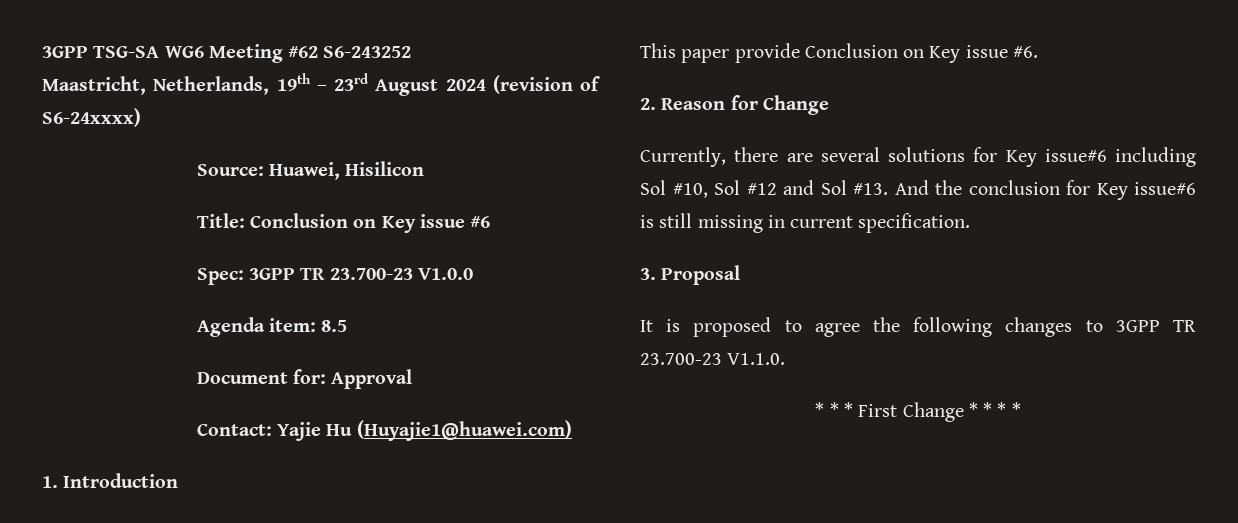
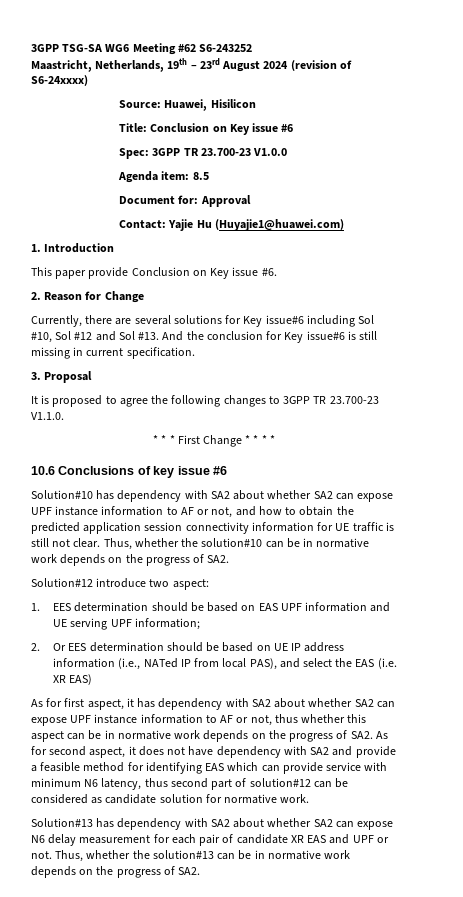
+ 10.6 Conclusions of key issue #6
+ Solution#10 has dependency with SA2 about whether SA2 can expose UPF instance information to AF or not, and how to obtain the predicted application session connectivity information for UE traffic is still not clear. Thus, whether the solution#10 can be in normative work depends on the progress of SA2.
+ Solution#12 introduce two aspect:
+ 1. EES determination should be based on EAS UPF information and UE serving UPF information;
+ 2. Or EES determination should be based on UE IP address information (i.e., NATed IP from local PAS), and select the EAS (i.e. XR EAS)
+ As for first aspect, it has dependency with SA2 about whether SA2 can expose UPF instance information to AF or not, thus whether this aspect can be in normative work depends on the progress of SA2. As for second aspect, it does not have dependency with SA2 and provide a feasible method for identifying EAS which can provide service with minimum N6 latency, thus second part of solution#12 can be considered as candidate solution for normative work.
+ Solution#13 has dependency with SA2 about whether SA2 can expose N6 delay measurement for each pair of candidate XR EAS and UPF or not. Thus, whether the solution#13 can be in normative work depends on the progress of SA2.

